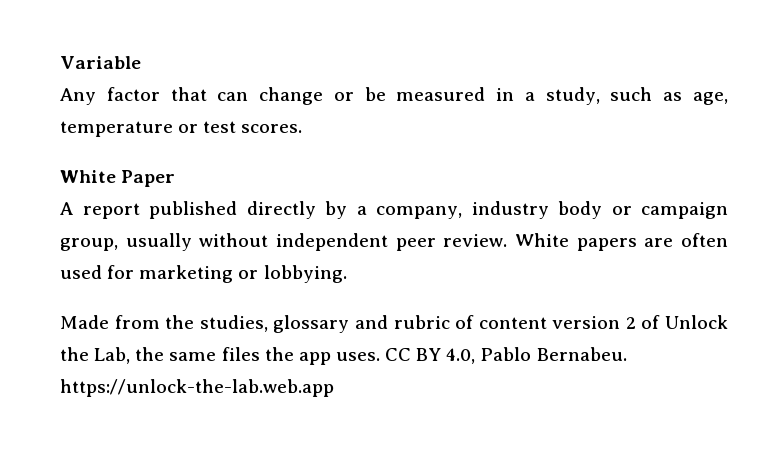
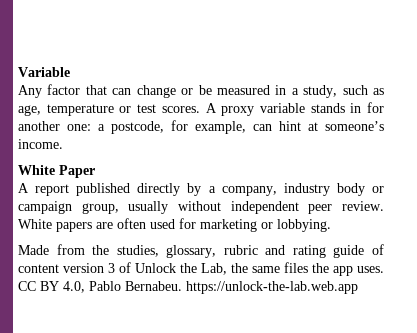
+ A proxy variable stands in for another one: a postcode, for example, can hint at someone’s income.
- Made from the studies, glossary and rubric of content version 2 of Unlock the Lab, the same files the app uses.
+ Made from the studies, glossary, rubric and rating guide of content version 3 of Unlock the Lab, the same files the app uses.

